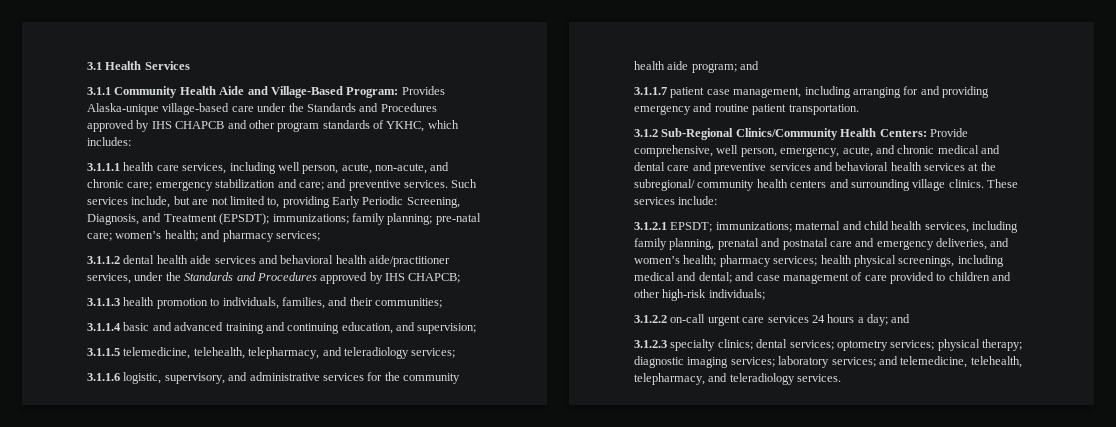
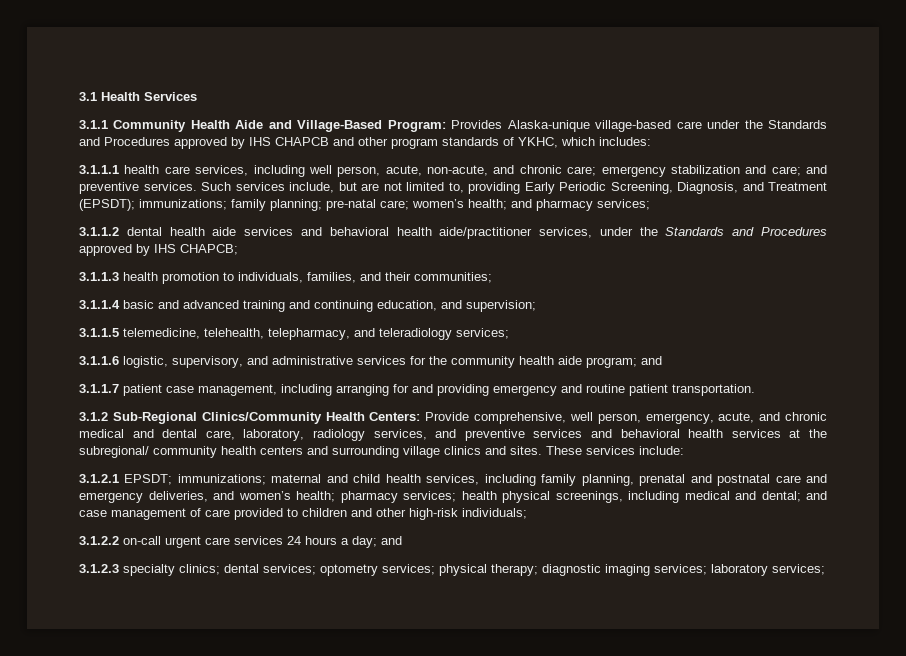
- 3.1.2 Sub-Regional Clinics/Community Health Centers: Provide comprehensive, well person, emergency, acute, and chronic medical and dental care and preventive services and behavioral health services at the subregional/ community health centers and surrounding village clinics.
+ 3.1.2 Sub-Regional Clinics/Community Health Centers: Provide comprehensive, well person, emergency, acute, and chronic medical and dental care, laboratory, radiology services, and preventive services and behavioral health services at the subregional/ community health centers and surrounding village clinics and sites.
- 3.1.2.3 specialty clinics; dental services; optometry services; physical therapy; diagnostic imaging services; laboratory services; and telemedicine, telehealth, telepharmacy, and teleradiology services.
+ 3.1.2.3 specialty clinics; dental services; optometry services; physical therapy; diagnostic imaging services; laboratory services;

